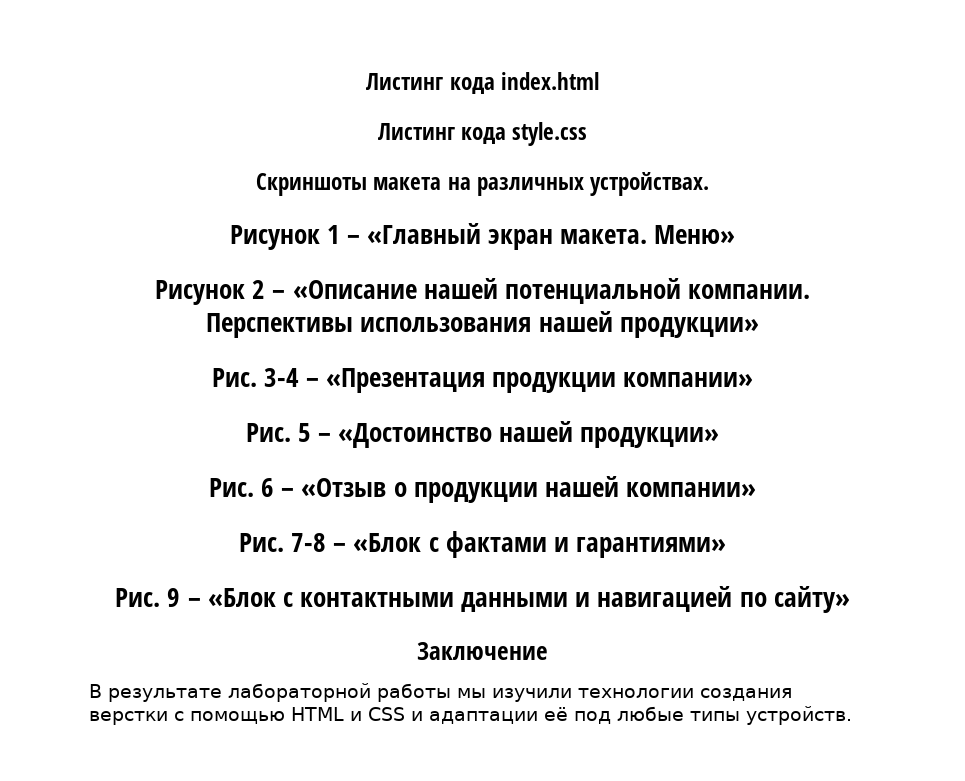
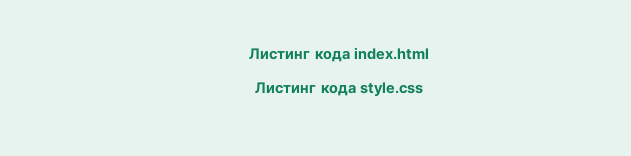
- Скриншоты макета на различных устройствах.
- Рисунок 1 – «Главный экран макета. Меню»
- Рисунок 2 – «Описание нашей потенциальной компании. Перспективы использования нашей продукции»
- Рис. 3-4 – «Презентация продукции компании»
- Рис. 5 – «Достоинство нашей продукции»
- Рис. 6 – «Отзыв о продукции нашей компании»
- Рис. 7-8 – «Блок с фактами и гарантиями»
- Рис. 9 – «Блок с контактными данными и навигацией по сайту»
- Заключение
- В результате лабораторной работы мы изучили технологии создания верстки с помощью HTML и CSS и адаптации её под любые типы устройств.

